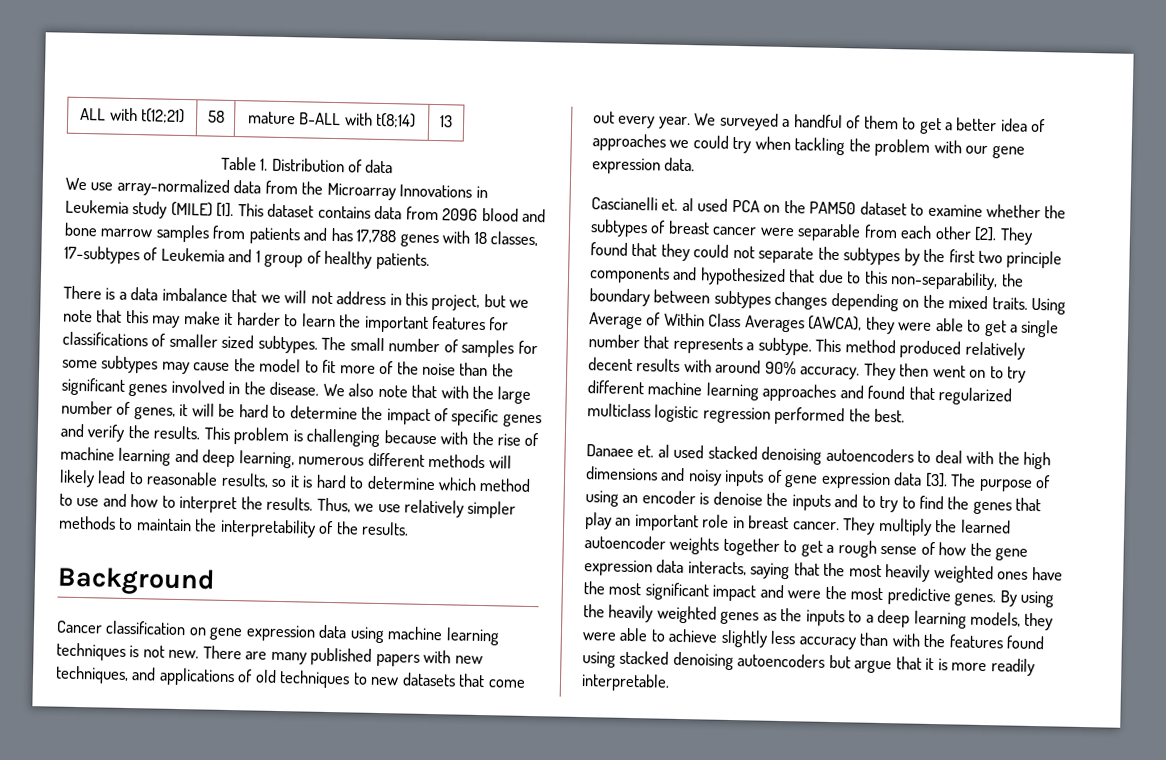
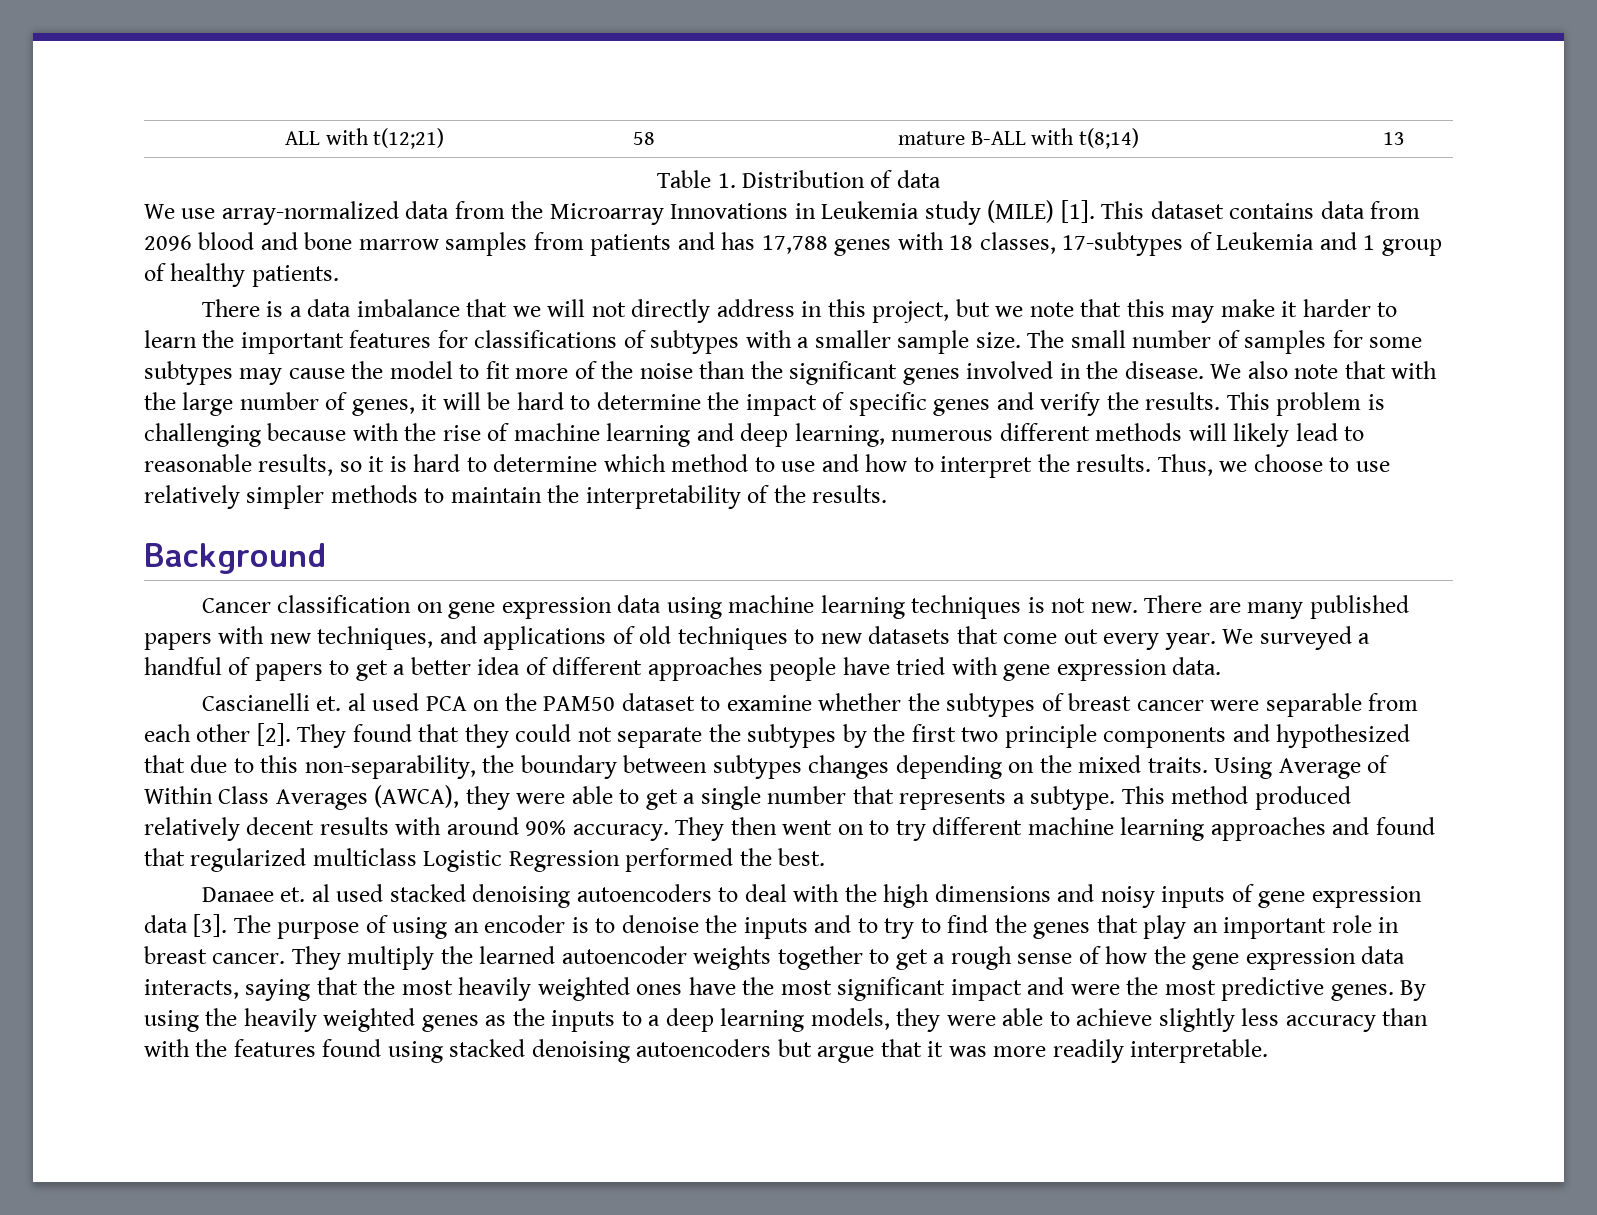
- There is a data imbalance that we will not address in this project, but we note that this may make it harder to learn the important features for classifications of smaller sized subtypes.
+ There is a data imbalance that we will not directly address in this project, but we note that this may make it harder to learn the important features for classifications of subtypes with a smaller sample size.
- Thus, we use relatively simpler methods to maintain the interpretability of the results.
+ Thus, we choose to use relatively simpler methods to maintain the interpretability of the results.
- We surveyed a handful of them to get a better idea of approaches we could try when tackling the problem with our gene expression data.
+ We surveyed a handful of papers to get a better idea of different approaches people have tried with gene expression data.
- They then went on to try different machine learning approaches and found that regularized multiclass logistic regression performed the best.
+ They then went on to try different machine learning approaches and found that regularized multiclass Logistic Regression performed the best.
- The purpose of using an encoder is denoise the inputs and to try to find the genes that play an important role in breast cancer.
+ The purpose of using an encoder is to denoise the inputs and to try to find the genes that play an important role in breast cancer.
- By using the heavily weighted genes as the inputs to a deep learning models, they were able to achieve slightly less accuracy than with the features found using stacked denoising autoencoders but argue that it is more readily interpretable.
+ By using the heavily weighted genes as the inputs to a deep learning models, they were able to achieve slightly less accuracy than with the features found using stacked denoising autoencoders but argue that it was more readily interpretable.

